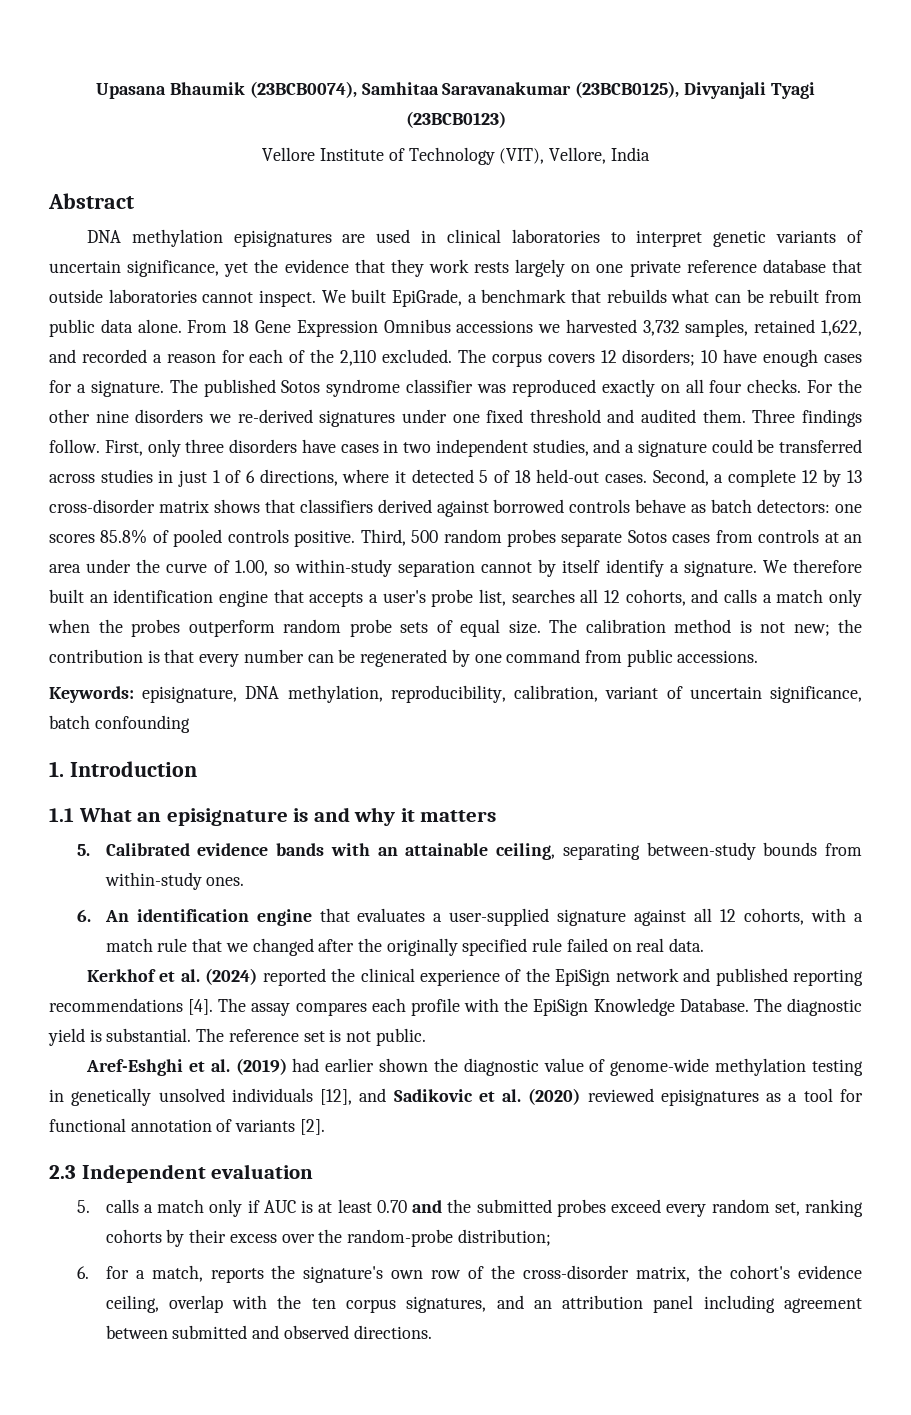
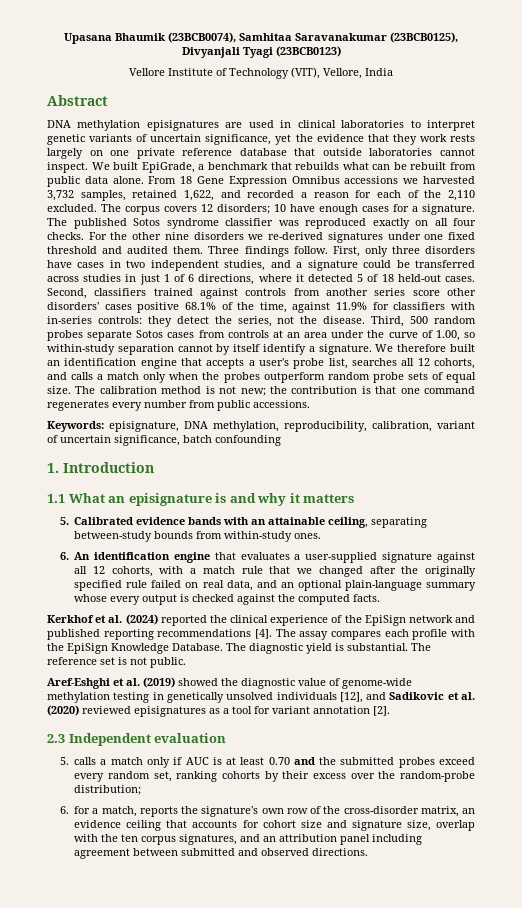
- Second, a complete 12 by 13 cross-disorder matrix shows that classifiers derived against borrowed controls behave as batch detectors: one scores 85.8% of pooled controls positive.
+ Second, classifiers trained against controls from another series score other disorders' cases positive 68.1% of the time, against 11.9% for classifiers with in-series controls: they detect the series, not the disease.
- The calibration method is not new; the contribution is that every number can be regenerated by one command from public accessions.
+ The calibration method is not new; the contribution is that one command regenerates every number from public accessions.
- 6. An identification engine that evaluates a user-supplied signature against all 12 cohorts, with a match rule that we changed after the originally specified rule failed on real data.
+ 6. An identification engine that evaluates a user-supplied signature against all 12 cohorts, with a match rule that we changed after the originally specified rule failed on real data, and an optional plain-language summary whose every output is checked against the computed facts.
- Aref-Eshghi et al. (2019) had earlier shown the diagnostic value of genome-wide methylation testing in genetically unsolved individuals [12], and Sadikovic et al. (2020) reviewed episignatures as a tool for functional annotation of variants [2].
+ Aref-Eshghi et al. (2019) showed the diagnostic value of genome-wide methylation testing in genetically unsolved individuals [12], and Sadikovic et al. (2020) reviewed episignatures as a tool for variant annotation [2].
- 6. for a match, reports the signature's own row of the cross-disorder matrix, the cohort's evidence ceiling, overlap with the ten corpus signatures, and an attribution panel including agreement between submitted and observed directions.
+ 6. for a match, reports the signature's own row of the cross-disorder matrix, an evidence ceiling that accounts for cohort size and signature size, overlap with the ten corpus signatures, and an attribution panel including agreement between submitted and observed directions.

